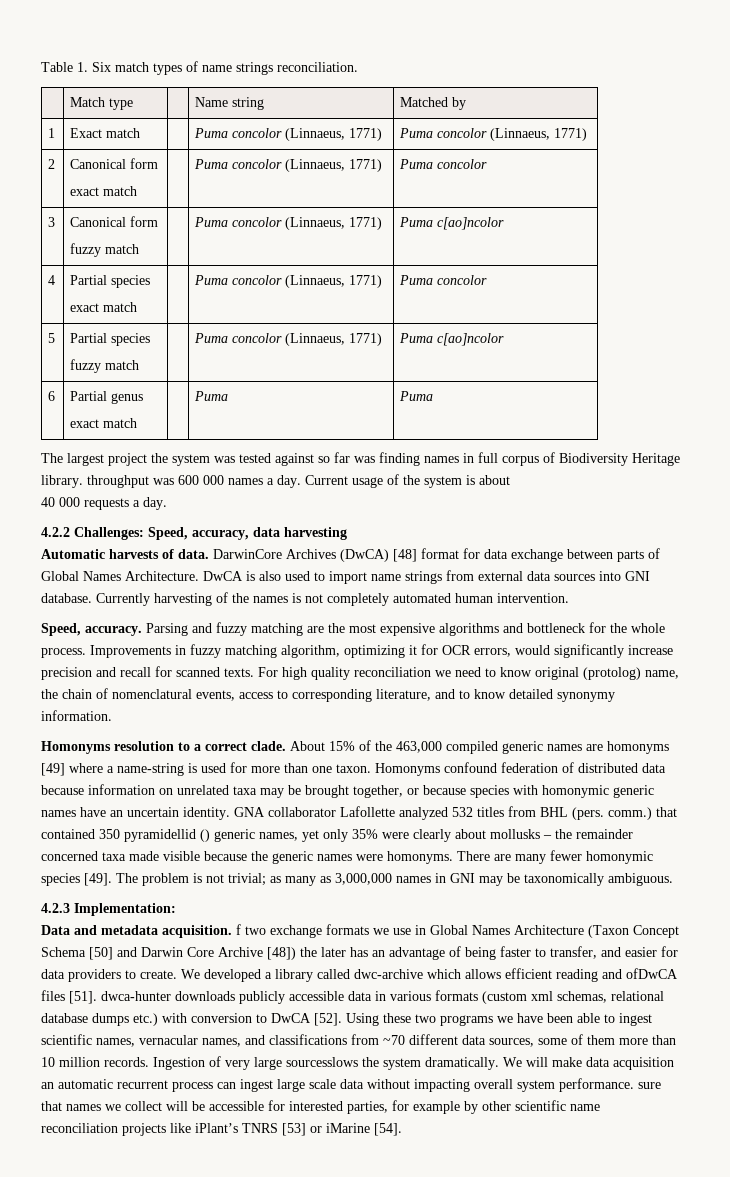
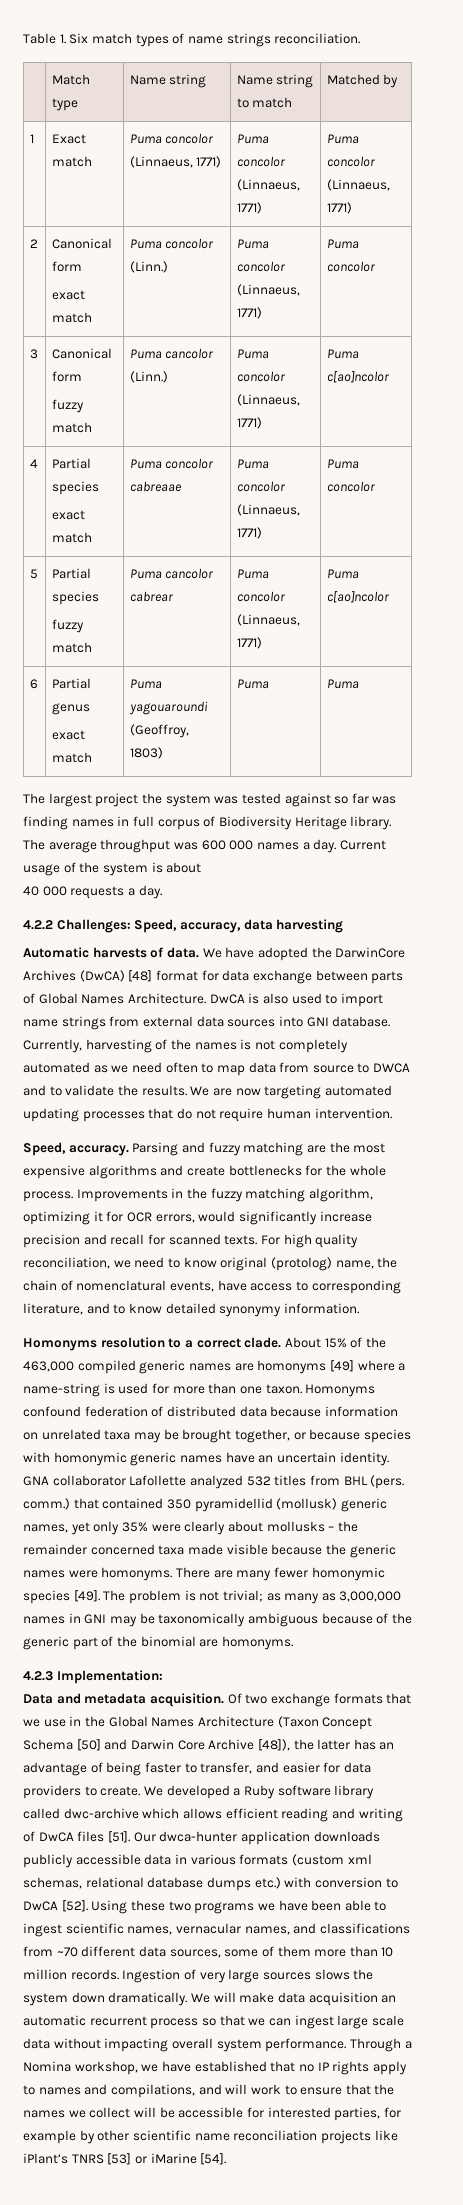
- | Match type | | Name string | Matched by
+ | Match type | Name string | Name string to match | Matched by
- 1 | Exact match | | Puma concolor (Linnaeus, 1771) | Puma concolor (Linnaeus, 1771)
+ 1 | Exact match | Puma concolor (Linnaeus, 1771) | Puma concolor (Linnaeus, 1771) | Puma concolor (Linnaeus, 1771)
  2 | Canonical form
- exact match | | Puma concolor (Linnaeus, 1771) | Puma concolor
+ exact match | Puma concolor (Linn.) | Puma concolor (Linnaeus, 1771) | Puma concolor
  3 | Canonical form
- fuzzy match | | Puma concolor (Linnaeus, 1771) | Puma c[ao]ncolor
+ fuzzy match | Puma cancolor (Linn.) | Puma concolor (Linnaeus, 1771) | Puma c[ao]ncolor
  4 | Partial species
- exact match | | Puma concolor (Linnaeus, 1771) | Puma concolor
+ exact match | Puma concolor cabreaae | Puma concolor (Linnaeus, 1771) | Puma concolor
  5 | Partial species
- fuzzy match | | Puma concolor (Linnaeus, 1771) | Puma c[ao]ncolor
+ fuzzy match | Puma cancolor cabrear | Puma concolor (Linnaeus, 1771) | Puma c[ao]ncolor
  6 | Partial genus
- exact match | | Puma | Puma
+ exact match | Puma yagouaroundi (Geoffroy, 1803) | Puma | Puma
- The largest project the system was tested against so far was finding names in full corpus of Biodiversity Heritage library. throughput was 600 000 names a day.
+ The largest project the system was tested against so far was finding names in full corpus of Biodiversity Heritage library. The average throughput was 600 000 names a day.
- DarwinCore Archives (DwCA) [48] format for data exchange between parts of Global Names Architecture.
+ We have adopted the DarwinCore Archives (DwCA) [48] format for data exchange between parts of Global Names Architecture.
- Currently harvesting of the names is not completely automated human intervention.
+ Currently, harvesting of the names is not completely automated as we need often to map data from source to DWCA and to validate the results. We are now targeting automated updating processes that do not require human intervention.
- Parsing and fuzzy matching are the most expensive algorithms and bottleneck for the whole process.
+ Parsing and fuzzy matching are the most expensive algorithms and create bottlenecks for the whole process.
- Improvements in fuzzy matching algorithm, optimizing it for OCR errors, would significantly increase precision and recall for scanned texts.
+ Improvements in the fuzzy matching algorithm, optimizing it for OCR errors, would significantly increase precision and recall for scanned texts.
- For high quality reconciliation we need to know original (protolog) name, the chain of nomenclatural events, access to corresponding literature, and to know detailed synonymy information.
+ For high quality reconciliation, we need to know original (protolog) name, the chain of nomenclatural events, have access to corresponding literature, and to know detailed synonymy information.
- GNA collaborator Lafollette analyzed 532 titles from BHL (pers. comm.) that contained 350 pyramidellid () generic names, yet only 35% were clearly about mollusks – the remainder concerned taxa made visible because the generic names were homonyms.
+ GNA collaborator Lafollette analyzed 532 titles from BHL (pers. comm.) that contained 350 pyramidellid (mollusk) generic names, yet only 35% were clearly about mollusks – the remainder concerned taxa made visible because the generic names were homonyms.
- The problem is not trivial; as many as 3,000,000 names in GNI may be taxonomically ambiguous.
+ The problem is not trivial; as many as 3,000,000 names in GNI may be taxonomically ambiguous because of the generic part of the binomial are homonyms.
- Data and metadata acquisition. f two exchange formats we use in Global Names Architecture (Taxon Concept Schema [50] and Darwin Core Archive [48]) the later has an advantage of being faster to transfer, and easier for data providers to create.
+ Data and metadata acquisition. Of two exchange formats that we use in the Global Names Architecture (Taxon Concept Schema [50] and Darwin Core Archive [48]), the latter has an advantage of being faster to transfer, and easier for data providers to create.
- We developed a library called dwc-archive which allows efficient reading and ofDwCA files [51]. dwca-hunter downloads publicly accessible data in various formats (custom xml schemas, relational database dumps etc.) with conversion to DwCA [52].
+ We developed a Ruby software library called dwc-archive which allows efficient reading and writing of DwCA files [51]. Our dwca-hunter application downloads publicly accessible data in various formats (custom xml schemas, relational database dumps etc.) with conversion to DwCA [52].
- Ingestion of very large sourcesslows the system dramatically.
+ Ingestion of very large sources slows the system down dramatically.
- We will make data acquisition an automatic recurrent process can ingest large scale data without impacting overall system performance. sure that names we collect will be accessible for interested parties, for example by other scientific name reconciliation projects like iPlant’s TNRS [53] or iMarine [54].
+ We will make data acquisition an automatic recurrent process so that we can ingest large scale data without impacting overall system performance. Through a Nomina workshop, we have established that no IP rights apply to names and compilations, and will work to ensure that the names we collect will be accessible for interested parties, for example by other scientific name reconciliation projects like iPlant’s TNRS [53] or iMarine [54].

